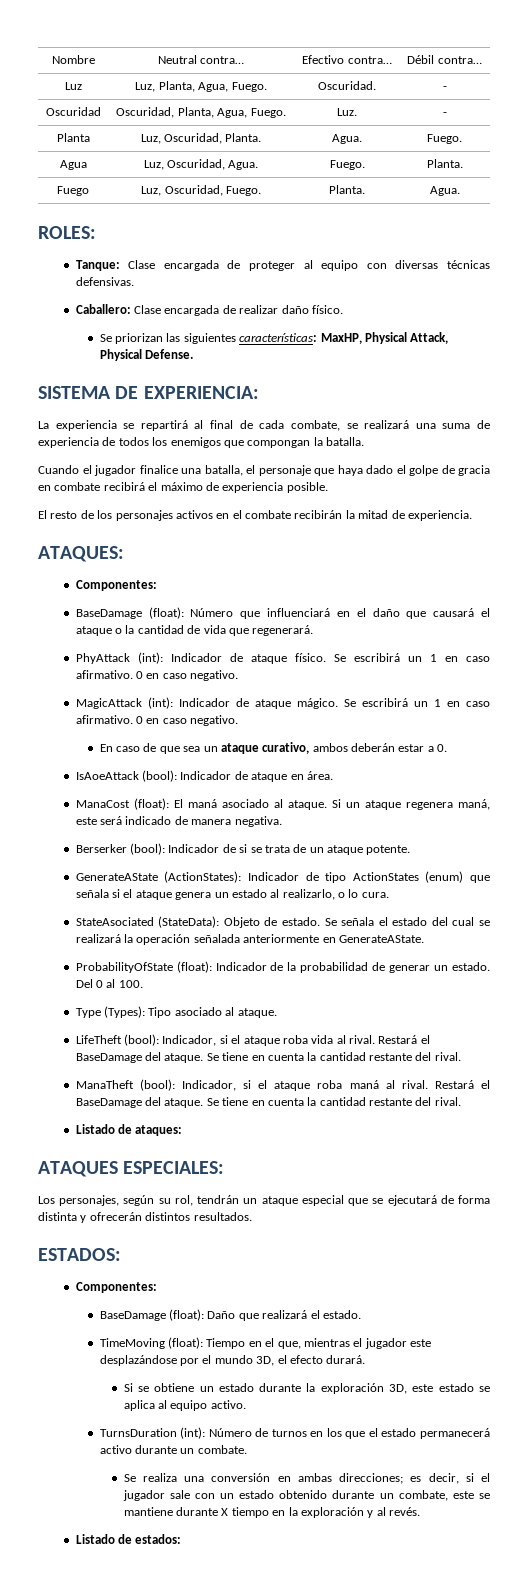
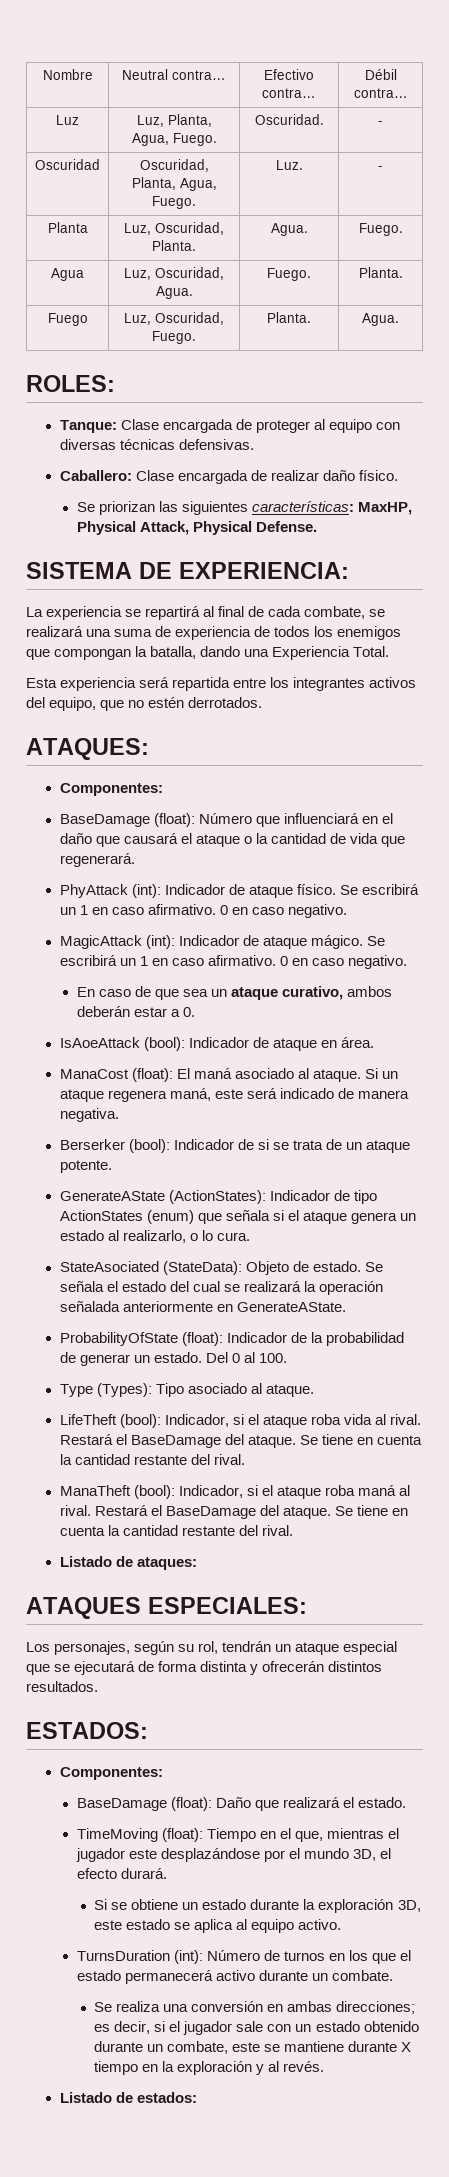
- La experiencia se repartirá al final de cada combate, se realizará una suma de experiencia de todos los enemigos que compongan la batalla.
- Cuando el jugador finalice una batalla, el personaje que haya dado el golpe de gracia en combate recibirá el máximo de experiencia posible.
- El resto de los personajes activos en el combate recibirán la mitad de experiencia.
+ La experiencia se repartirá al final de cada combate, se realizará una suma de experiencia de todos los enemigos que compongan la batalla, dando una Experiencia Total.
+ Esta experiencia será repartida entre los integrantes activos del equipo, que no estén derrotados.

